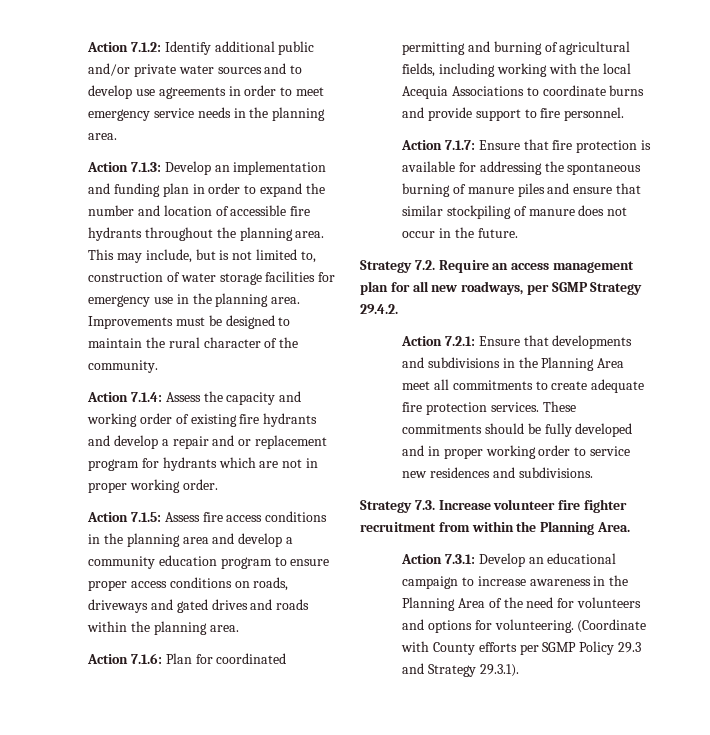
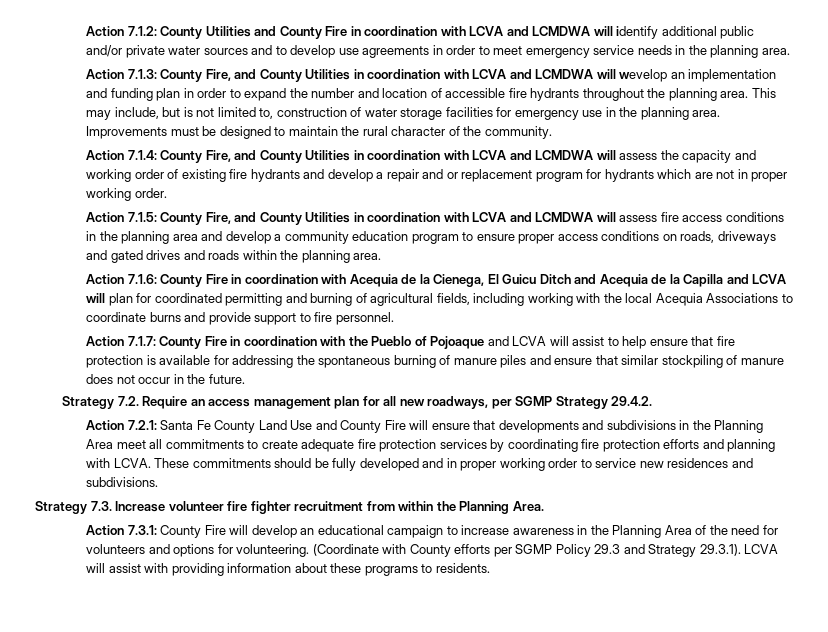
- Action 7.1.2: Identify additional public and/or private water sources and to develop use agreements in order to meet emergency service needs in the planning area.
+ Action 7.1.2: County Utilities and County Fire in coordination with LCVA and LCMDWA will identify additional public and/or private water sources and to develop use agreements in order to meet emergency service needs in the planning area.
- Action 7.1.3: Develop an implementation and funding plan in order to expand the number and location of accessible fire hydrants throughout the planning area.
+ Action 7.1.3: County Fire, and County Utilities in coordination with LCVA and LCMDWA will wevelop an implementation and funding plan in order to expand the number and location of accessible fire hydrants throughout the planning area.
- Action 7.1.4: Assess the capacity and working order of existing fire hydrants and develop a repair and or replacement program for hydrants which are not in proper working order.
+ Action 7.1.4: County Fire, and County Utilities in coordination with LCVA and LCMDWA will assess the capacity and working order of existing fire hydrants and develop a repair and or replacement program for hydrants which are not in proper working order.
- Action 7.1.5: Assess fire access conditions in the planning area and develop a community education program to ensure proper access conditions on roads, driveways and gated drives and roads within the planning area.
+ Action 7.1.5: County Fire, and County Utilities in coordination with LCVA and LCMDWA will assess fire access conditions in the planning area and develop a community education program to ensure proper access conditions on roads, driveways and gated drives and roads within the planning area.
- Action 7.1.6: Plan for coordinated permitting and burning of agricultural fields, including working with the local Acequia Associations to coordinate burns and provide support to fire personnel.
+ Action 7.1.6: County Fire in coordination with Acequia de la Cienega, El Guicu Ditch and Acequia de la Capilla and LCVA will plan for coordinated permitting and burning of agricultural fields, including working with the local Acequia Associations to coordinate burns and provide support to fire personnel.
- Action 7.1.7: Ensure that fire protection is available for addressing the spontaneous burning of manure piles and ensure that similar stockpiling of manure does not occur in the future.
+ Action 7.1.7: County Fire in coordination with the Pueblo of Pojoaque and LCVA will assist to help ensure that fire protection is available for addressing the spontaneous burning of manure piles and ensure that similar stockpiling of manure does not occur in the future.
- Action 7.2.1: Ensure that developments and subdivisions in the Planning Area meet all commitments to create adequate fire protection services.
+ Action 7.2.1: Santa Fe County Land Use and County Fire will ensure that developments and subdivisions in the Planning Area meet all commitments to create adequate fire protection services by coordinating fire protection efforts and planning with LCVA.
- Action 7.3.1: Develop an educational campaign to increase awareness in the Planning Area of the need for volunteers and options for volunteering.
+ Action 7.3.1: County Fire will develop an educational campaign to increase awareness in the Planning Area of the need for volunteers and options for volunteering.
- (Coordinate with County efforts per SGMP Policy 29.3 and Strategy 29.3.1).
+ (Coordinate with County efforts per SGMP Policy 29.3 and Strategy 29.3.1). LCVA will assist with providing information about these programs to residents.

